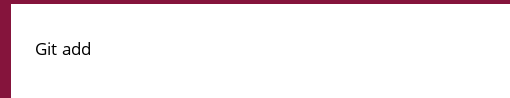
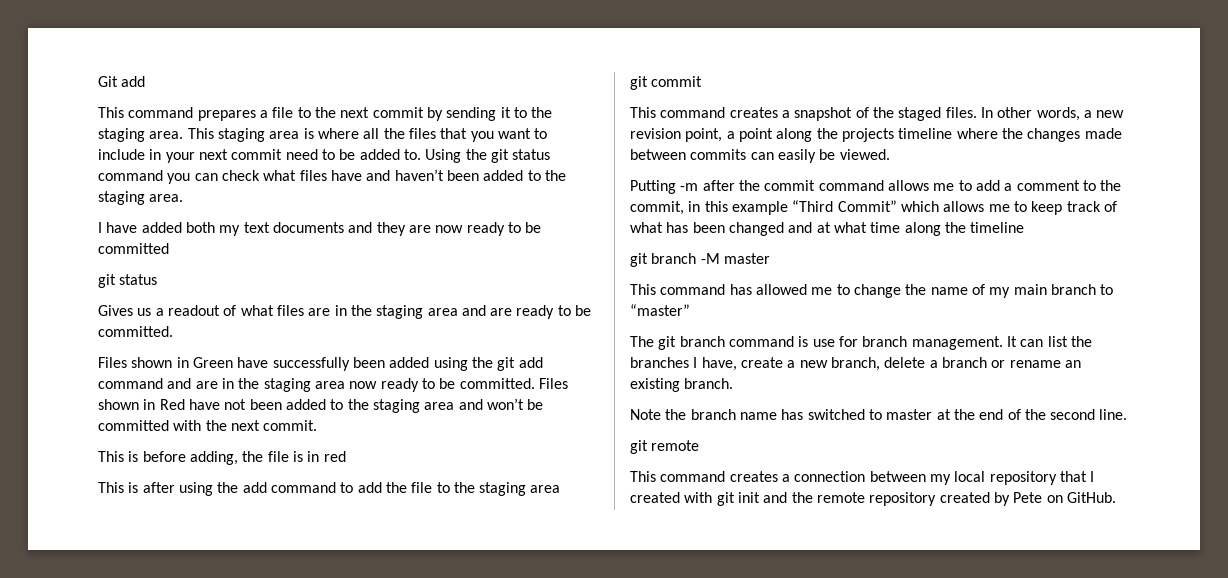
+ This command prepares a file to the next commit by sending it to the staging area. This staging area is where all the files that you want to include in your next commit need to be added to. Using the git status command you can check what files have and haven’t been added to the staging area.
+ I have added both my text documents and they are now ready to be committed
+ git status
+ Gives us a readout of what files are in the staging area and are ready to be committed.
+ Files shown in Green have successfully been added using the git add command and are in the staging area now ready to be committed. Files shown in Red have not been added to the staging area and won’t be committed with the next commit.
+ This is before adding, the file is in red
+ This is after using the add command to add the file to the staging area
+ git commit
+ This command creates a snapshot of the staged files. In other words, a new revision point, a point along the projects timeline where the changes made between commits can easily be viewed.
+ Putting -m after the commit command allows me to add a comment to the commit, in this example “Third Commit” which allows me to keep track of what has been changed and at what time along the timeline
+ git branch -M master
+ This command has allowed me to change the name of my main branch to “master”
+ The git branch command is use for branch management. It can list the branches I have, create a new branch, delete a branch or rename an existing branch.
+ Note the branch name has switched to master at the end of the second line.
+ git remote
+ This command creates a connection between my local repository that I created with git init and the remote repository created by Pete on GitHub.

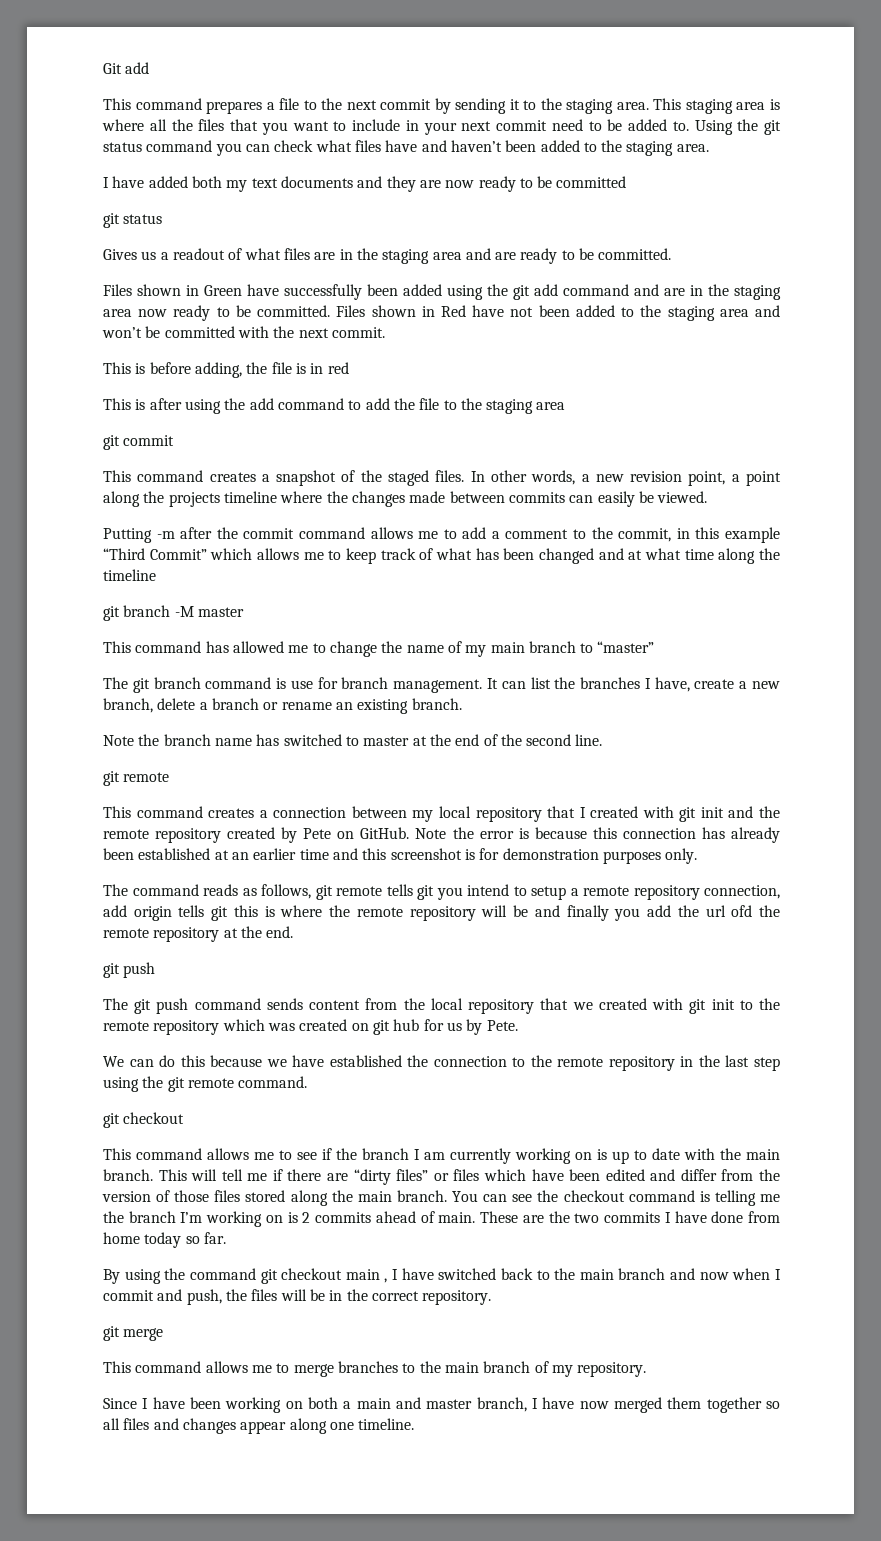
+ Note the error is because this connection has already been established at an earlier time and this screenshot is for demonstration purposes only.
+ The command reads as follows, git remote tells git you intend to setup a remote repository connection, add origin tells git this is where the remote repository will be and finally you add the url ofd the remote repository at the end.
+ git push
+ The git push command sends content from the local repository that we created with git init to the remote repository which was created on git hub for us by Pete.
+ We can do this because we have established the connection to the remote repository in the last step using the git remote command.
+ git checkout
+ This command allows me to see if the branch I am currently working on is up to date with the main branch. This will tell me if there are “dirty files” or files which have been edited and differ from the version of those files stored along the main branch. You can see the checkout command is telling me the branch I’m working on is 2 commits ahead of main. These are the two commits I have done from home today so far.
+ By using the command git checkout main , I have switched back to the main branch and now when I commit and push, the files will be in the correct repository.
+ git merge
+ This command allows me to merge branches to the main branch of my repository.
+ Since I have been working on both a main and master branch, I have now merged them together so all files and changes appear along one timeline.

